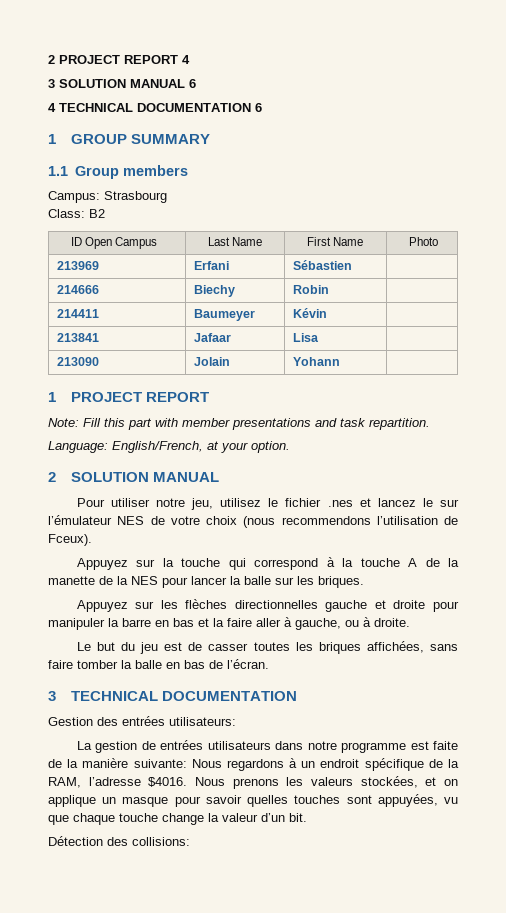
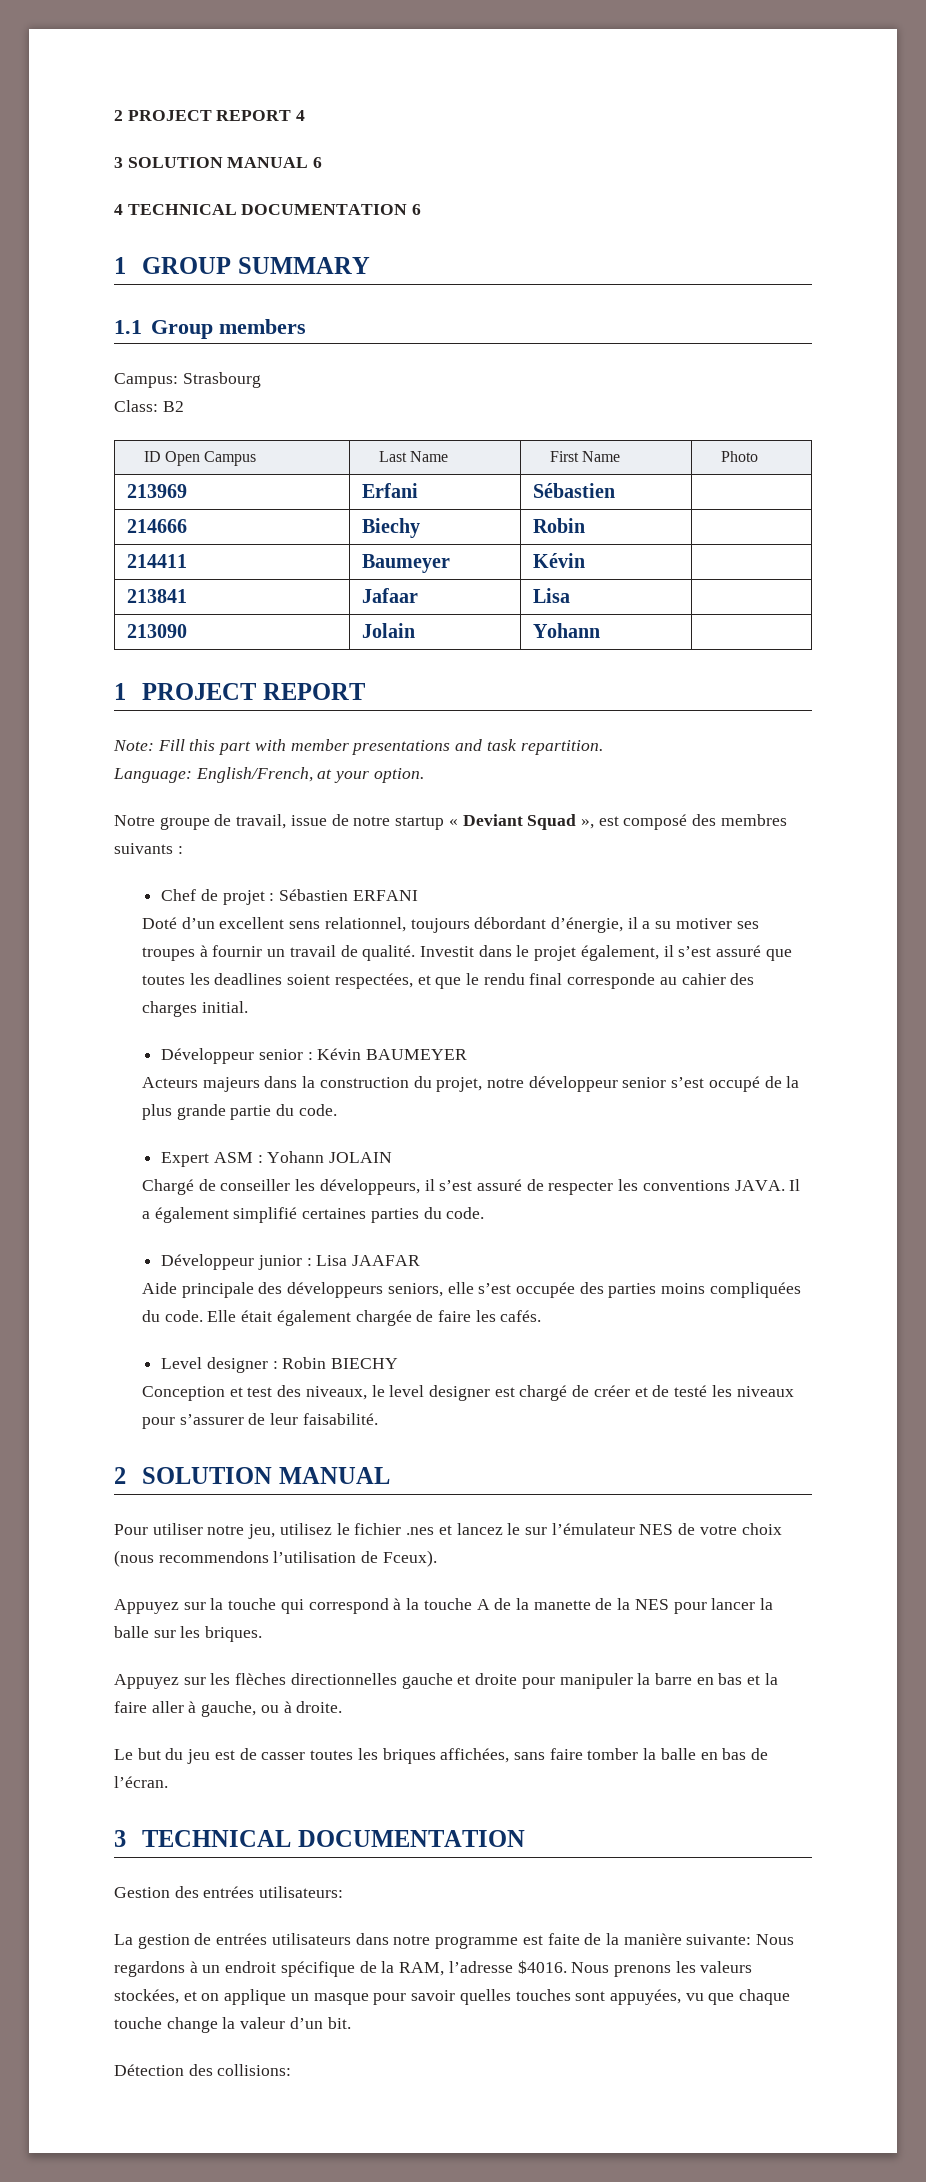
+ Notre groupe de travail, issue de notre startup « Deviant Squad », est composé des membres suivants :
+ Chef de projet : Sébastien ERFANI
+ Doté d’un excellent sens relationnel, toujours débordant d’énergie, il a su motiver ses troupes à fournir un travail de qualité. Investit dans le projet également, il s’est assuré que toutes les deadlines soient respectées, et que le rendu final corresponde au cahier des charges initial.
+ Développeur senior : Kévin BAUMEYER
+ Acteurs majeurs dans la construction du projet, notre développeur senior s’est occupé de la plus grande partie du code.
+ Expert ASM : Yohann JOLAIN
+ Chargé de conseiller les développeurs, il s’est assuré de respecter les conventions JAVA. Il a également simplifié certaines parties du code.
+ Développeur junior : Lisa JAAFAR
+ Aide principale des développeurs seniors, elle s’est occupée des parties moins compliquées du code. Elle était également chargée de faire les cafés.
+ Level designer : Robin BIECHY
+ Conception et test des niveaux, le level designer est chargé de créer et de testé les niveaux pour s’assurer de leur faisabilité.

